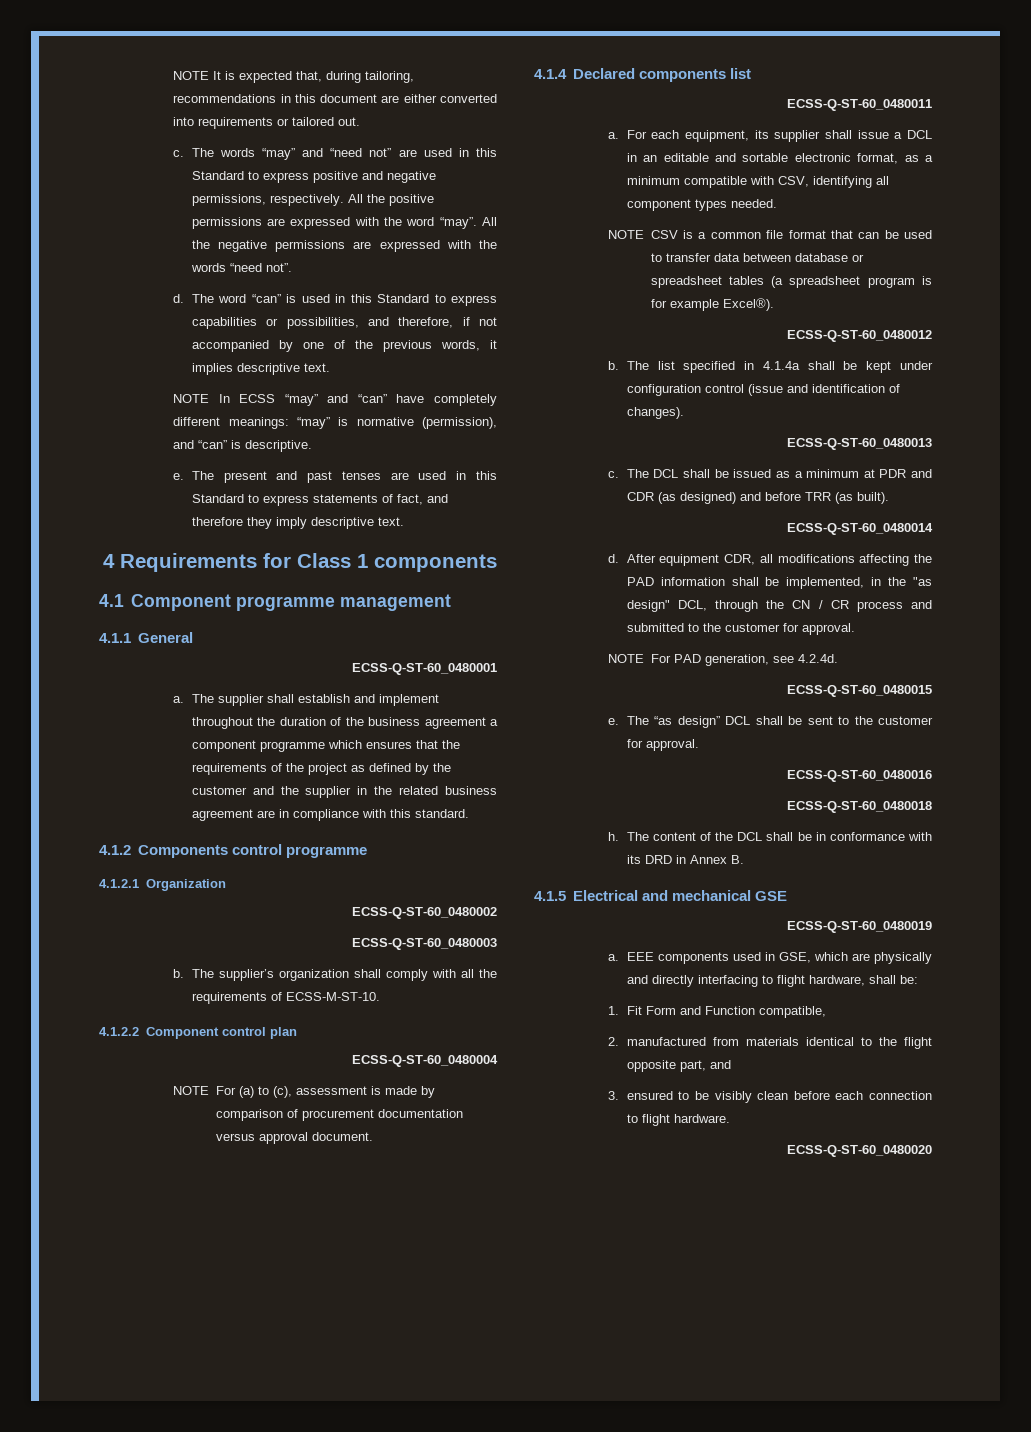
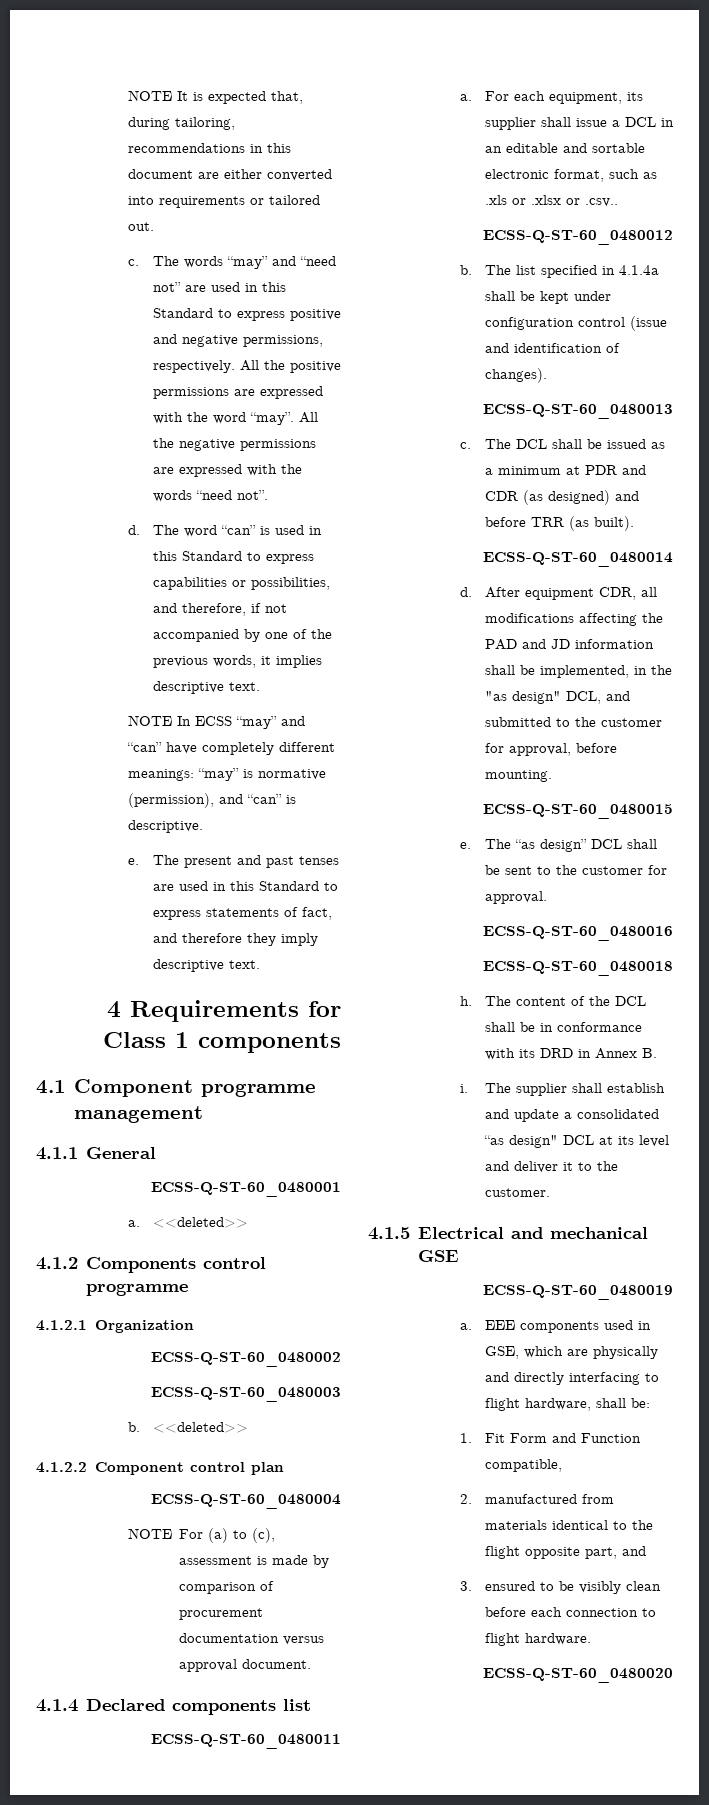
- a. The supplier shall establish and implement throughout the duration of the business agreement a component programme which ensures that the requirements of the project as defined by the customer and the supplier in the related business agreement are in compliance with this standard.
+ a. <<deleted>>
- b. The supplier’s organization shall comply with all the requirements of ECSS-M-ST-10.
+ b. <<deleted>>
- For each equipment, its supplier shall issue a DCL in an editable and sortable electronic format, as a minimum compatible with CSV, identifying all component types needed.
- NOTE CSV is a common file format that can be used to transfer data between database or spreadsheet tables (a spreadsheet program is for example Excel®).
+ For each equipment, its supplier shall issue a DCL in an editable and sortable electronic format, such as .xls or .xlsx or .csv..
- After equipment CDR, all modifications affecting the PAD information shall be implemented, in the "as design" DCL, through the CN / CR process and submitted to the customer for approval.
- NOTE For PAD generation, see 4.2.4d.
+ After equipment CDR, all modifications affecting the PAD and JD information shall be implemented, in the "as design" DCL, and submitted to the customer for approval, before mounting.
+ i. The supplier shall establish and update a consolidated “as design" DCL at its level and deliver it to the customer.

